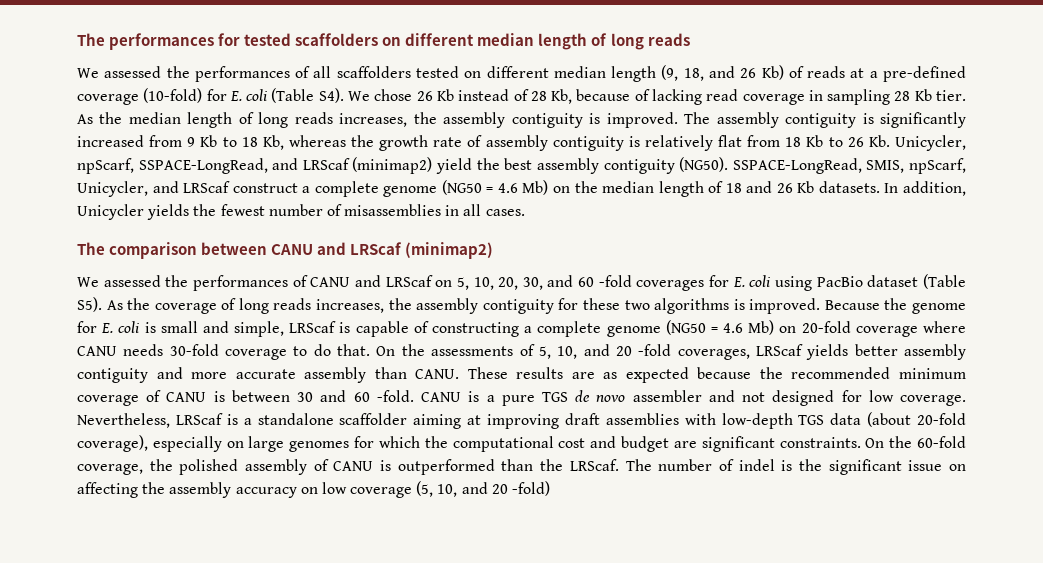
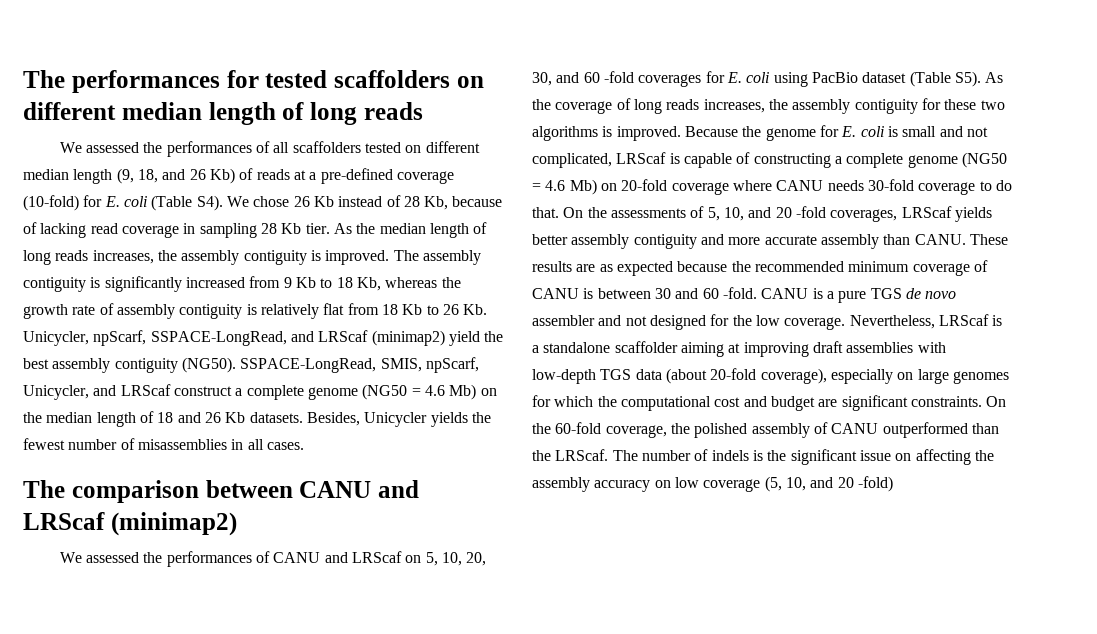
- In addition, Unicycler yields the fewest number of misassemblies in all cases.
+ Besides, Unicycler yields the fewest number of misassemblies in all cases.
- Because the genome for E. coli is small and simple, LRScaf is capable of constructing a complete genome (NG50 = 4.6 Mb) on 20-fold coverage where CANU needs 30-fold coverage to do that.
+ Because the genome for E. coli is small and not complicated, LRScaf is capable of constructing a complete genome (NG50 = 4.6 Mb) on 20-fold coverage where CANU needs 30-fold coverage to do that.
- CANU is a pure TGS de novo assembler and not designed for low coverage.
+ CANU is a pure TGS de novo assembler and not designed for the low coverage.
- On the 60-fold coverage, the polished assembly of CANU is outperformed than the LRScaf.
+ On the 60-fold coverage, the polished assembly of CANU outperformed than the LRScaf.
- The number of indel is the significant issue on affecting the assembly accuracy on low coverage (5, 10, and 20 -fold)
+ The number of indels is the significant issue on affecting the assembly accuracy on low coverage (5, 10, and 20 -fold)

